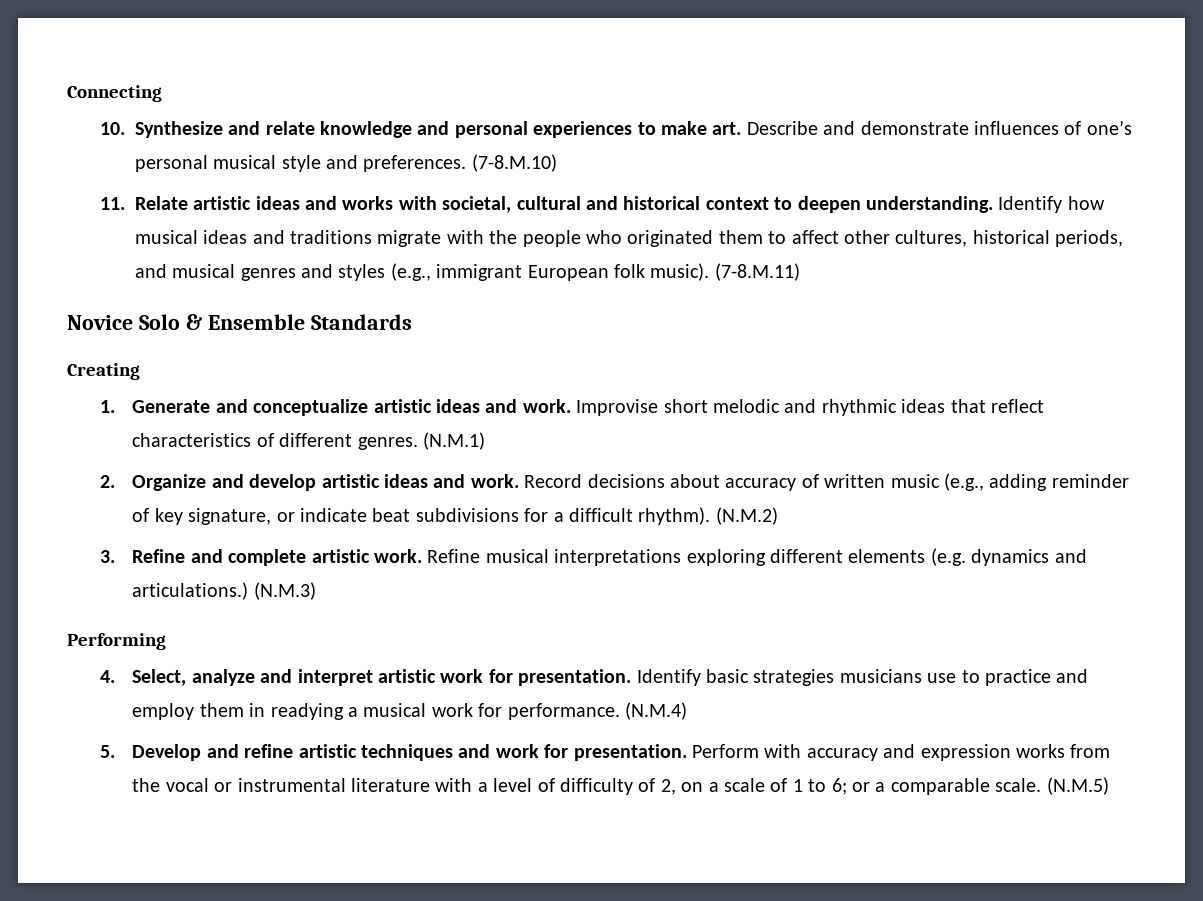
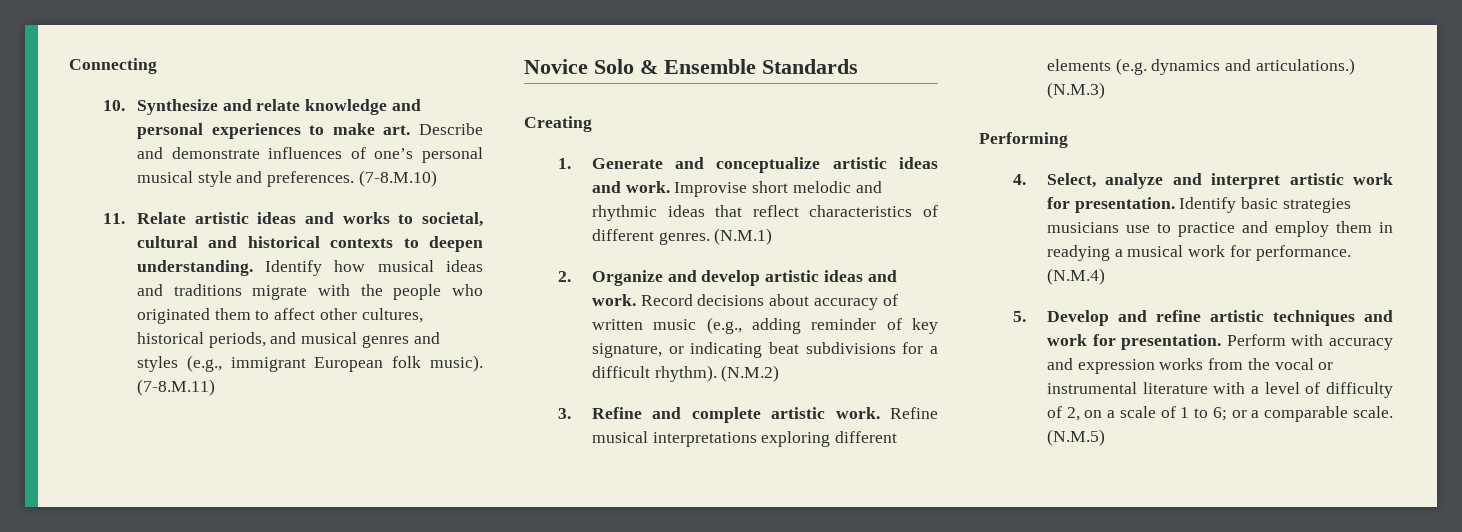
- 11. Relate artistic ideas and works with societal, cultural and historical context to deepen understanding.
+ 11. Relate artistic ideas and works to societal, cultural and historical contexts to deepen understanding.
- Record decisions about accuracy of written music (e.g., adding reminder of key signature, or indicate beat subdivisions for a difficult rhythm).
+ Record decisions about accuracy of written music (e.g., adding reminder of key signature, or indicating beat subdivisions for a difficult rhythm).

